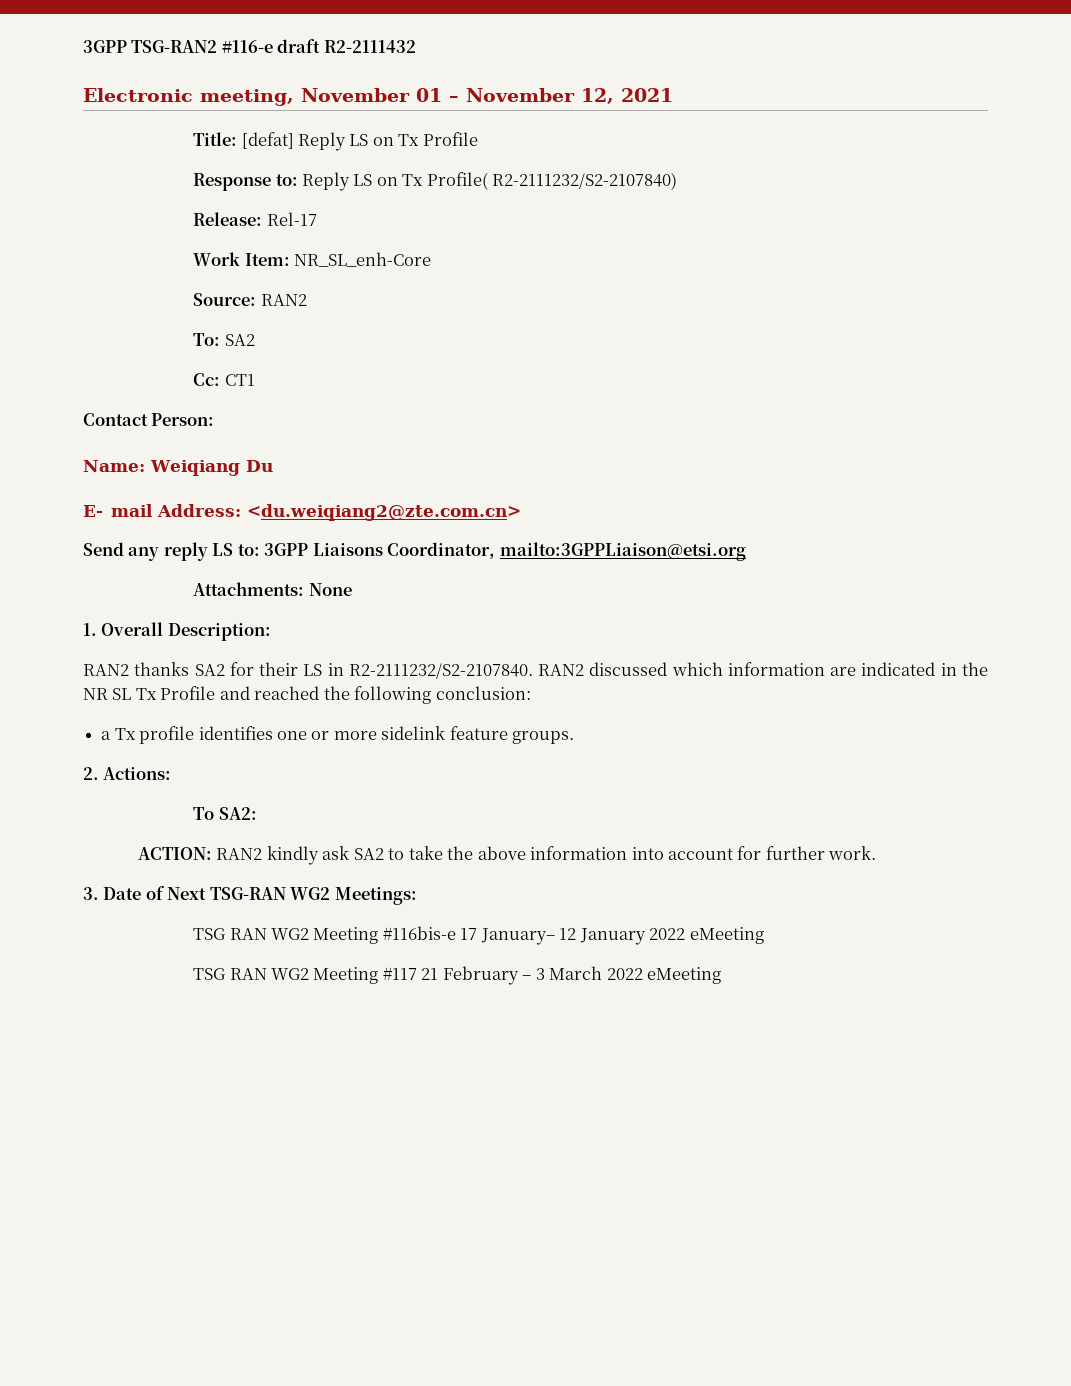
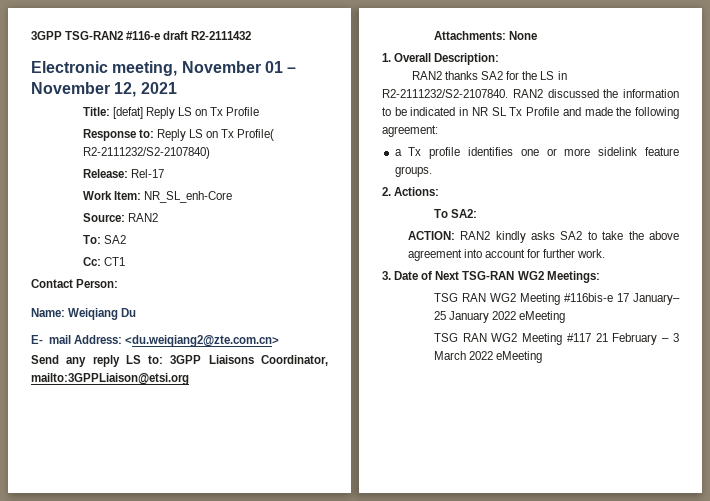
- RAN2 thanks SA2 for their LS in R2-2111232/S2-2107840.
+ RAN2 thanks SA2 for the LS in R2-2111232/S2-2107840.
- RAN2 discussed which information are indicated in the NR SL Tx Profile and reached the following conclusion:
+ RAN2 discussed the information to be indicated in NR SL Tx Profile and made the following agreement:
- ACTION: RAN2 kindly ask SA2 to take the above information into account for further work.
+ ACTION: RAN2 kindly asks SA2 to take the above agreement into account for further work.
- TSG RAN WG2 Meeting #116bis-e 17 January– 12 January 2022 eMeeting
+ TSG RAN WG2 Meeting #116bis-e 17 January– 25 January 2022 eMeeting

